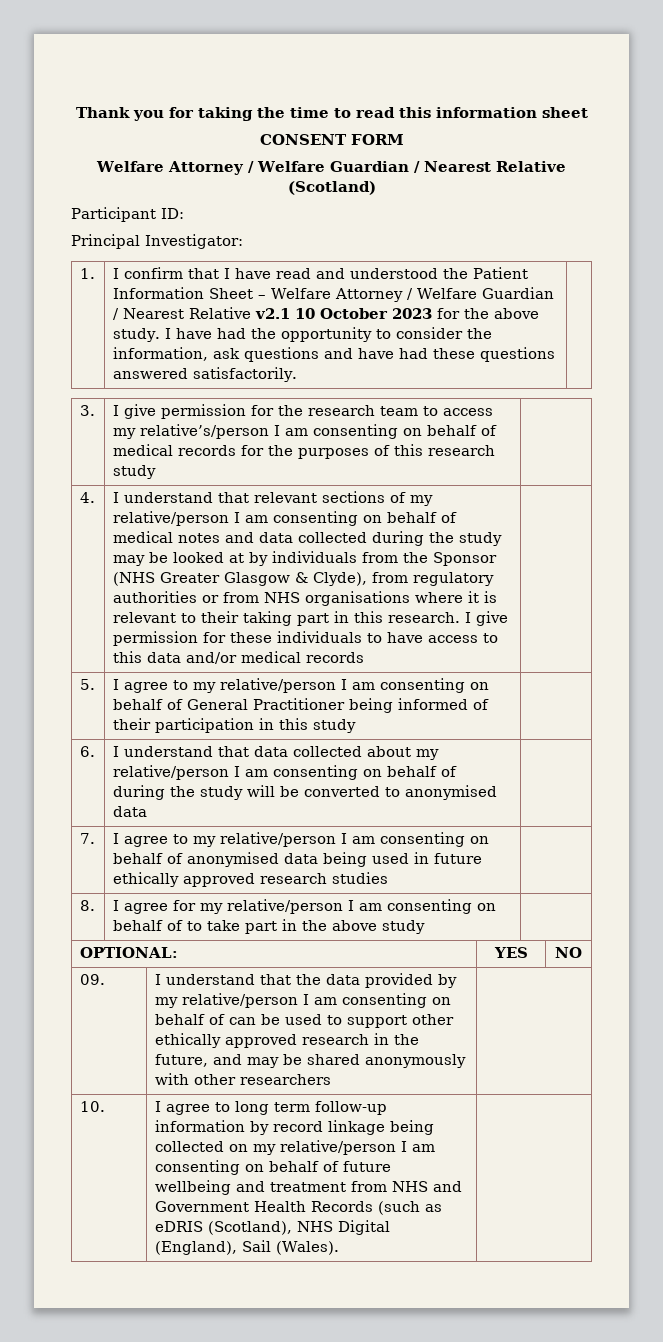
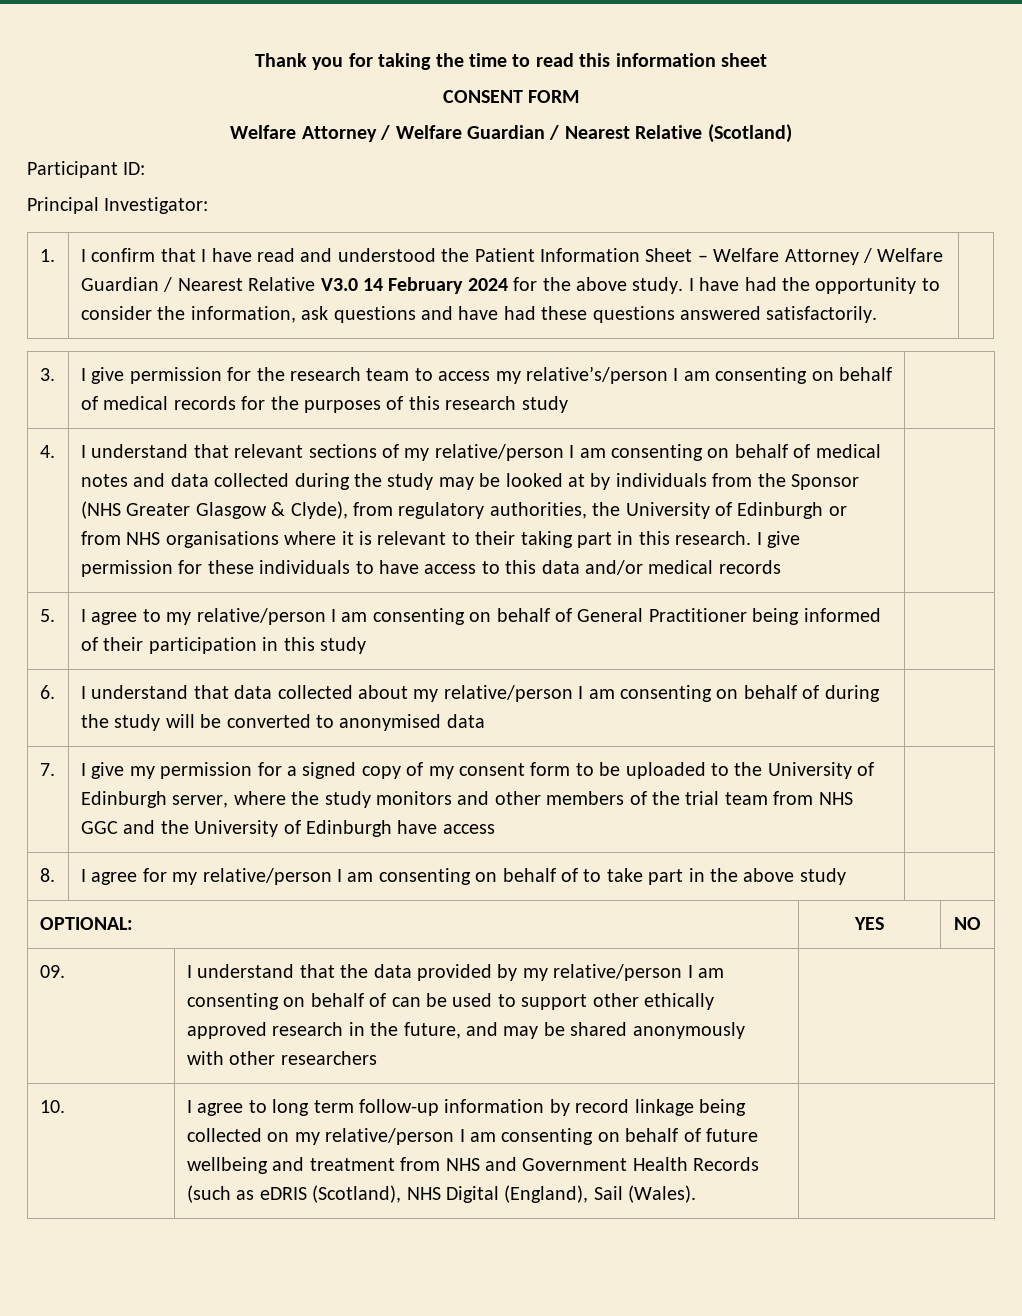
- I confirm that I have read and understood the Patient Information Sheet – Welfare Attorney / Welfare Guardian / Nearest Relative v2.1 10 October 2023 for the above study.
+ I confirm that I have read and understood the Patient Information Sheet – Welfare Attorney / Welfare Guardian / Nearest Relative V3.0 14 February 2024 for the above study.
- I understand that relevant sections of my relative/person I am consenting on behalf of medical notes and data collected during the study may be looked at by individuals from the Sponsor (NHS Greater Glasgow & Clyde), from regulatory authorities or from NHS organisations where it is relevant to their taking part in this research.
+ I understand that relevant sections of my relative/person I am consenting on behalf of medical notes and data collected during the study may be looked at by individuals from the Sponsor (NHS Greater Glasgow & Clyde), from regulatory authorities, the University of Edinburgh or from NHS organisations where it is relevant to their taking part in this research.
- I agree to my relative/person I am consenting on behalf of anonymised data being used in future ethically approved research studies
+ I give my permission for a signed copy of my consent form to be uploaded to the University of Edinburgh server, where the study monitors and other members of the trial team from NHS GGC and the University of Edinburgh have access

